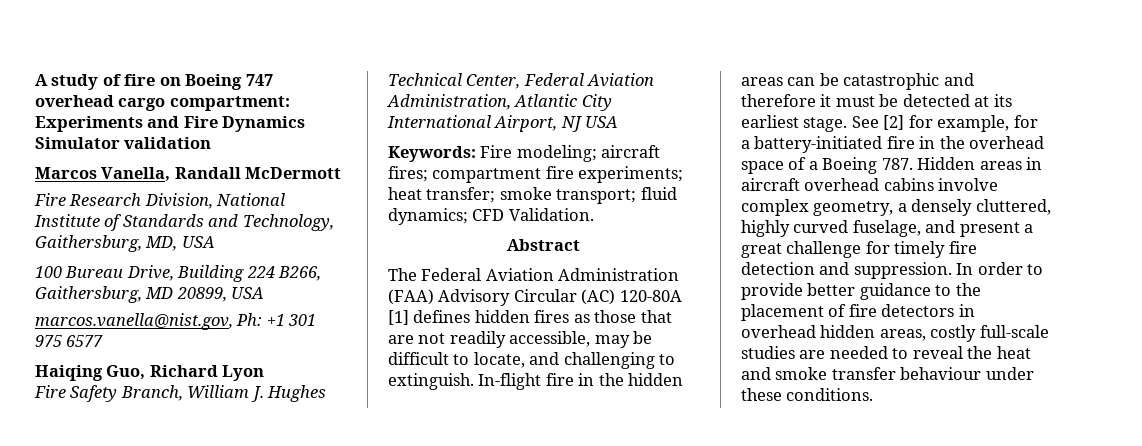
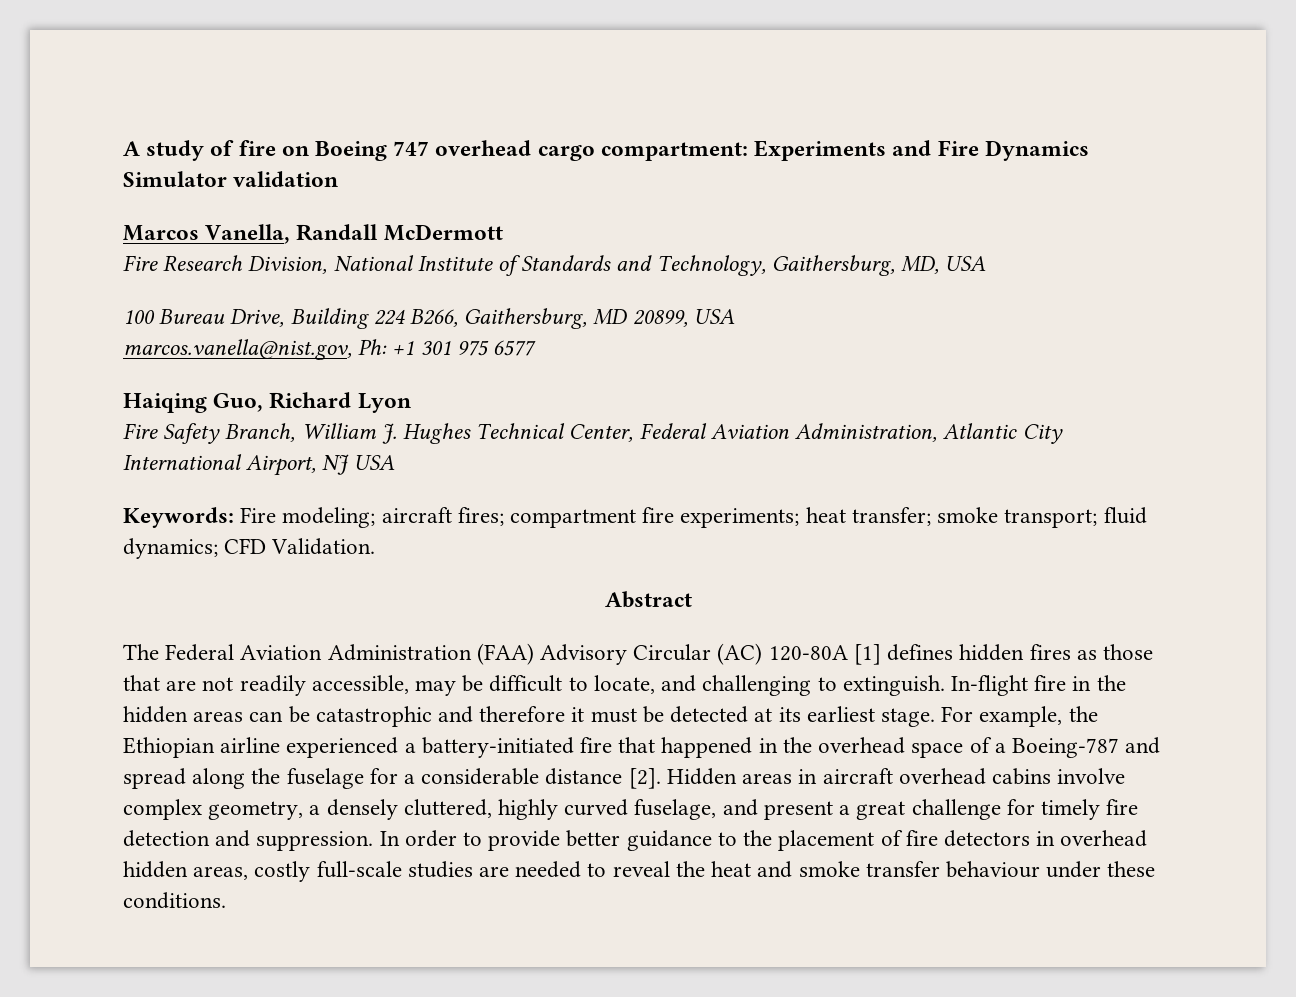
- See [2] for example, for a battery-initiated fire in the overhead space of a Boeing 787. Hidden areas in aircraft overhead cabins involve complex geometry, a densely cluttered, highly curved fuselage, and present a great challenge for timely fire detection and suppression.
+ For example, the Ethiopian airline experienced a battery-initiated fire that happened in the overhead space of a Boeing-787 and spread along the fuselage for a considerable distance [2]. Hidden areas in aircraft overhead cabins involve complex geometry, a densely cluttered, highly curved fuselage, and present a great challenge for timely fire detection and suppression.

